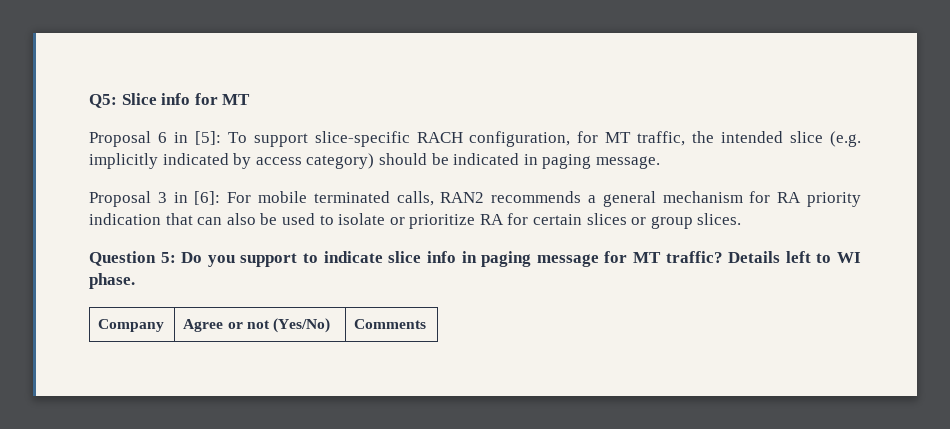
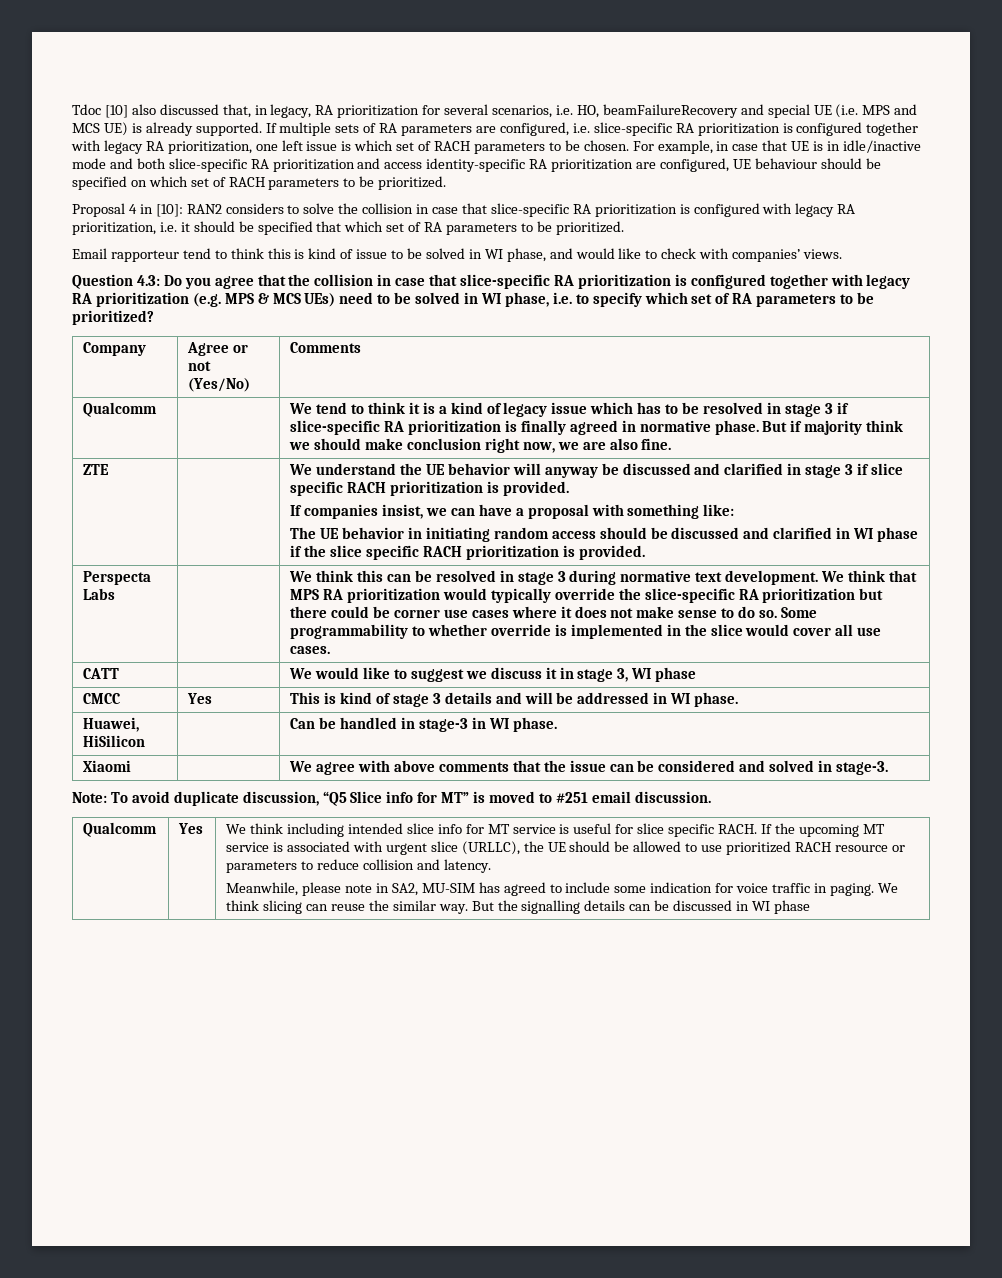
- Q5: Slice info for MT
- Proposal 6 in [5]: To support slice-specific RACH configuration, for MT traffic, the intended slice (e.g. implicitly indicated by access category) should be indicated in paging message.
- Proposal 3 in [6]: For mobile terminated calls, RAN2 recommends a general mechanism for RA priority indication that can also be used to isolate or prioritize RA for certain slices or group slices.
+ Tdoc [10] also discussed that, in legacy, RA prioritization for several scenarios, i.e. HO, beamFailureRecovery and special UE (i.e. MPS and MCS UE) is already supported. If multiple sets of RA parameters are configured, i.e. slice-specific RA prioritization is configured together with legacy RA prioritization, one left issue is which set of RACH parameters to be chosen. For example, in case that UE is in idle/inactive mode and both slice-specific RA prioritization and access identity-specific RA prioritization are configured, UE behaviour should be specified on which set of RACH parameters to be prioritized.
+ Proposal 4 in [10]: RAN2 considers to solve the collision in case that slice-specific RA prioritization is configured with legacy RA prioritization, i.e. it should be specified that which set of RA parameters to be prioritized.
+ Email rapporteur tend to think this is kind of issue to be solved in WI phase, and would like to check with companies’ views.
- Question 5: Do you support to indicate slice info in paging message for MT traffic? Details left to WI phase.
+ Question 4.3: Do you agree that the collision in case that slice-specific RA prioritization is configured together with legacy RA prioritization (e.g. MPS & MCS UEs) need to be solved in WI phase, i.e. to specify which set of RA parameters to be prioritized?
+ Qualcomm | | We tend to think it is a kind of legacy issue which has to be resolved in stage 3 if slice-specific RA prioritization is finally agreed in normative phase. But if majority think we should make conclusion right now, we are also fine.
+ ZTE | | We understand the UE behavior will anyway be discussed and clarified in stage 3 if slice specific RACH prioritization is provided.
+ If companies insist, we can have a proposal with something like:
+ The UE behavior in initiating random access should be discussed and clarified in WI phase if the slice specific RACH prioritization is provided.
+ Perspecta Labs | | We think this can be resolved in stage 3 during normative text development. We think that MPS RA prioritization would typically override the slice-specific RA prioritization but there could be corner use cases where it does not make sense to do so. Some programmability to whether override is implemented in the slice would cover all use cases.
+ CATT | | We would like to suggest we discuss it in stage 3, WI phase
+ CMCC | Yes | This is kind of stage 3 details and will be addressed in WI phase.
+ Huawei, HiSilicon | | Can be handled in stage-3 in WI phase.
+ Xiaomi | | We agree with above comments that the issue can be considered and solved in stage-3.
+ Note: To avoid duplicate discussion, “Q5 Slice info for MT” is moved to #251 email discussion.
+ Qualcomm | Yes | We think including intended slice info for MT service is useful for slice specific RACH. If the upcoming MT service is associated with urgent slice (URLLC), the UE should be allowed to use prioritized RACH resource or parameters to reduce collision and latency.
+ Meanwhile, please note in SA2, MU-SIM has agreed to include some indication for voice traffic in paging. We think slicing can reuse the similar way. But the signalling details can be discussed in WI phase

